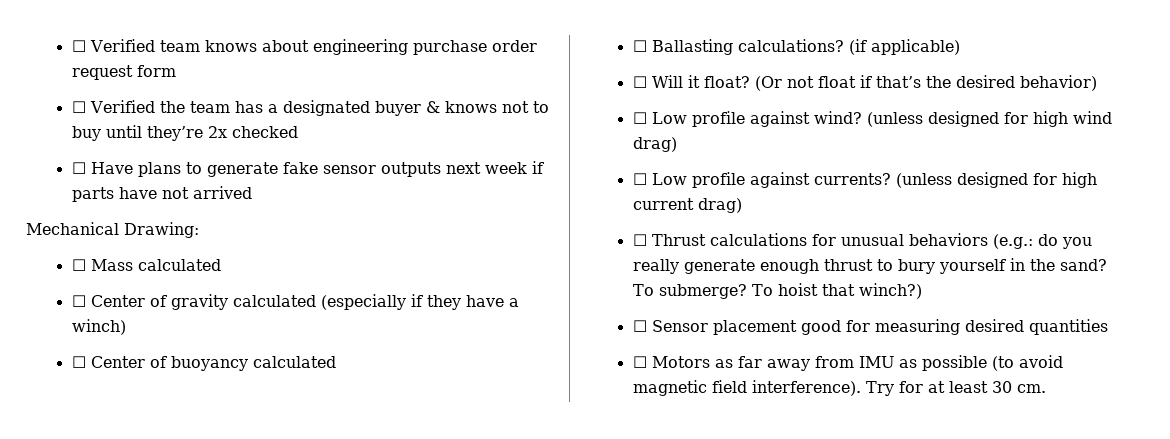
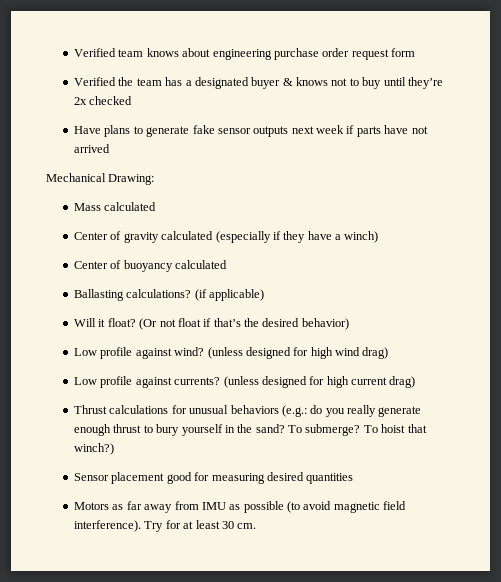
- ☐ Verified team knows about engineering purchase order request form
+ Verified team knows about engineering purchase order request form
- ☐ Verified the team has a designated buyer & knows not to buy until they’re 2x checked
+ Verified the team has a designated buyer & knows not to buy until they’re 2x checked
- ☐ Have plans to generate fake sensor outputs next week if parts have not arrived
+ Have plans to generate fake sensor outputs next week if parts have not arrived
- ☐ Mass calculated
+ Mass calculated
- ☐ Center of gravity calculated (especially if they have a winch)
+ Center of gravity calculated (especially if they have a winch)
- ☐ Center of buoyancy calculated
+ Center of buoyancy calculated
- ☐ Ballasting calculations?
+ Ballasting calculations?
- ☐ Will it float?
+ Will it float?
- ☐ Low profile against wind?
+ Low profile against wind?
- ☐ Low profile against currents?
+ Low profile against currents?
- ☐ Thrust calculations for unusual behaviors (e.g.: do you really generate enough thrust to bury yourself in the sand?
+ Thrust calculations for unusual behaviors (e.g.: do you really generate enough thrust to bury yourself in the sand?
- ☐ Sensor placement good for measuring desired quantities
+ Sensor placement good for measuring desired quantities
- ☐ Motors as far away from IMU as possible (to avoid magnetic field interference).
+ Motors as far away from IMU as possible (to avoid magnetic field interference).

